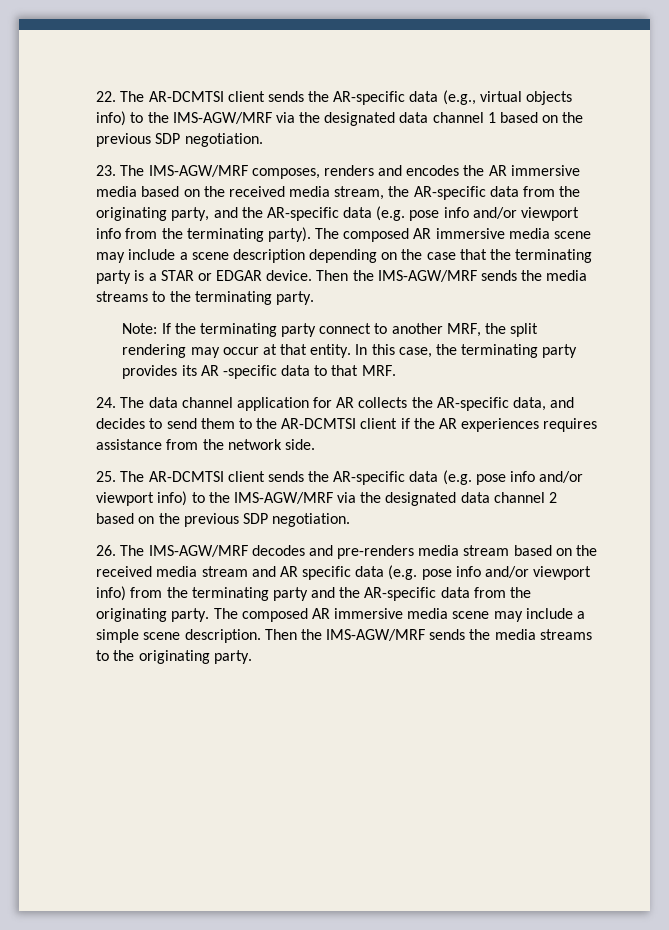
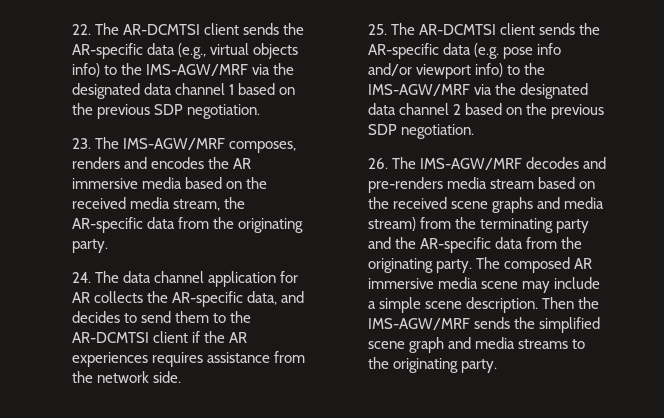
- 23. The IMS-AGW/MRF composes, renders and encodes the AR immersive media based on the received media stream, the AR-specific data from the originating party, and the AR-specific data (e.g. pose info and/or viewport info from the terminating party). The composed AR immersive media scene may include a scene description depending on the case that the terminating party is a STAR or EDGAR device. Then the IMS-AGW/MRF sends the media streams to the terminating party.
- Note: If the terminating party connect to another MRF, the split rendering may occur at that entity. In this case, the terminating party provides its AR -specific data to that MRF.
+ 23. The IMS-AGW/MRF composes, renders and encodes the AR immersive media based on the received media stream, the AR-specific data from the originating party.
- 26. The IMS-AGW/MRF decodes and pre-renders media stream based on the received media stream and AR specific data (e.g. pose info and/or viewport info) from the terminating party and the AR-specific data from the originating party.
+ 26. The IMS-AGW/MRF decodes and pre-renders media stream based on the received scene graphs and media stream) from the terminating party and the AR-specific data from the originating party.
- Then the IMS-AGW/MRF sends the media streams to the originating party.
+ Then the IMS-AGW/MRF sends the simplified scene graph and media streams to the originating party.

